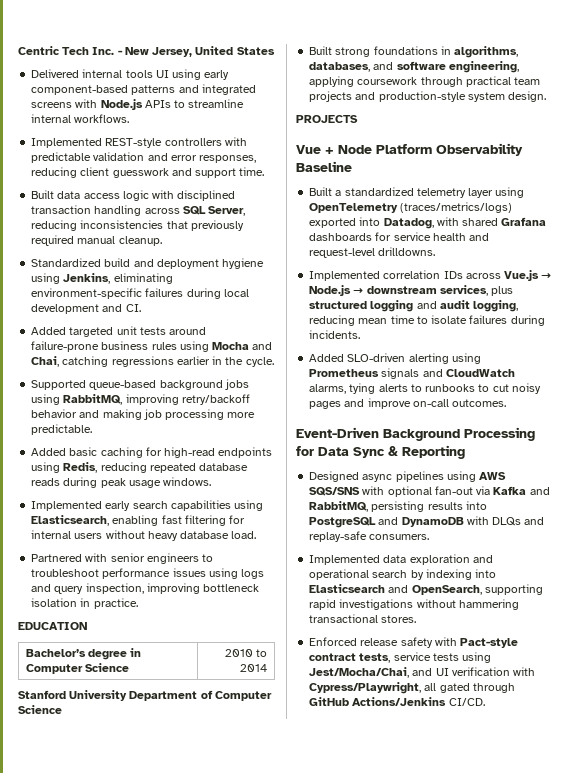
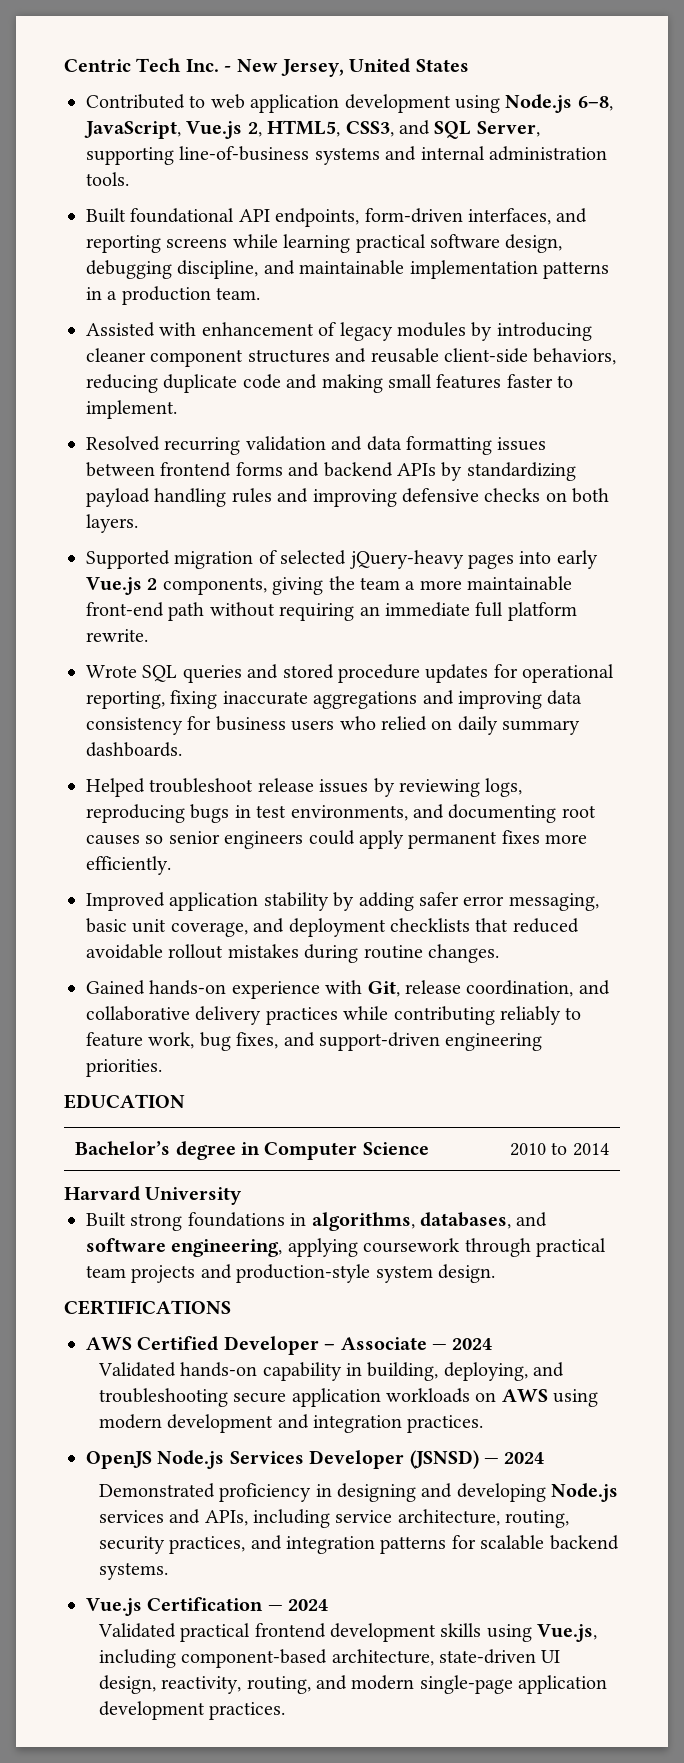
- Delivered internal tools UI using early component-based patterns and integrated screens with Node.js APIs to streamline internal workflows.
- Implemented REST-style controllers with predictable validation and error responses, reducing client guesswork and support time.
- Built data access logic with disciplined transaction handling across SQL Server, reducing inconsistencies that previously required manual cleanup.
- Standardized build and deployment hygiene using Jenkins, eliminating environment-specific failures during local development and CI.
- Added targeted unit tests around failure-prone business rules using Mocha and Chai, catching regressions earlier in the cycle.
- Supported queue-based background jobs using RabbitMQ, improving retry/backoff behavior and making job processing more predictable.
- Added basic caching for high-read endpoints using Redis, reducing repeated database reads during peak usage windows.
- Implemented early search capabilities using Elasticsearch, enabling fast filtering for internal users without heavy database load.
- Partnered with senior engineers to troubleshoot performance issues using logs and query inspection, improving bottleneck isolation in practice.
+ Contributed to web application development using Node.js 6–8, JavaScript, Vue.js 2, HTML5, CSS3, and SQL Server, supporting line-of-business systems and internal administration tools.
+ Built foundational API endpoints, form-driven interfaces, and reporting screens while learning practical software design, debugging discipline, and maintainable implementation patterns in a production team.
+ Assisted with enhancement of legacy modules by introducing cleaner component structures and reusable client-side behaviors, reducing duplicate code and making small features faster to implement.
+ Resolved recurring validation and data formatting issues between frontend forms and backend APIs by standardizing payload handling rules and improving defensive checks on both layers.
+ Supported migration of selected jQuery-heavy pages into early Vue.js 2 components, giving the team a more maintainable front-end path without requiring an immediate full platform rewrite.
+ Wrote SQL queries and stored procedure updates for operational reporting, fixing inaccurate aggregations and improving data consistency for business users who relied on daily summary dashboards.
+ Helped troubleshoot release issues by reviewing logs, reproducing bugs in test environments, and documenting root causes so senior engineers could apply permanent fixes more efficiently.
+ Improved application stability by adding safer error messaging, basic unit coverage, and deployment checklists that reduced avoidable rollout mistakes during routine changes.
+ Gained hands-on experience with Git, release coordination, and collaborative delivery practices while contributing reliably to feature work, bug fixes, and support-driven engineering priorities.
- Stanford University Department of Computer Science
+ Harvard University
- PROJECTS
- Vue + Node Platform Observability Baseline
- Built a standardized telemetry layer using OpenTelemetry (traces/metrics/logs) exported into Datadog, with shared Grafana dashboards for service health and request-level drilldowns.
- Implemented correlation IDs across Vue.js → Node.js → downstream services, plus structured logging and audit logging, reducing mean time to isolate failures during incidents.
- Added SLO-driven alerting using Prometheus signals and CloudWatch alarms, tying alerts to runbooks to cut noisy pages and improve on-call outcomes.
- Event-Driven Background Processing for Data Sync & Reporting
- Designed async pipelines using AWS SQS/SNS with optional fan-out via Kafka and RabbitMQ, persisting results into PostgreSQL and DynamoDB with DLQs and replay-safe consumers.
- Implemented data exploration and operational search by indexing into Elasticsearch and OpenSearch, supporting rapid investigations without hammering transactional stores.
- Enforced release safety with Pact-style contract tests, service tests using Jest/Mocha/Chai, and UI verification with Cypress/Playwright, all gated through GitHub Actions/Jenkins CI/CD.
+ CERTIFICATIONS
+ AWS Certified Developer – Associate — 2024
+ Validated hands-on capability in building, deploying, and troubleshooting secure application workloads on AWS using modern development and integration practices.
+ OpenJS Node.js Services Developer (JSNSD) — 2024
+ Demonstrated proficiency in designing and developing Node.js services and APIs, including service architecture, routing, security practices, and integration patterns for scalable backend systems.
+ Vue.js Certification — 2024
+ Validated practical frontend development skills using Vue.js, including component-based architecture, state-driven UI design, reactivity, routing, and modern single-page application development practices.

